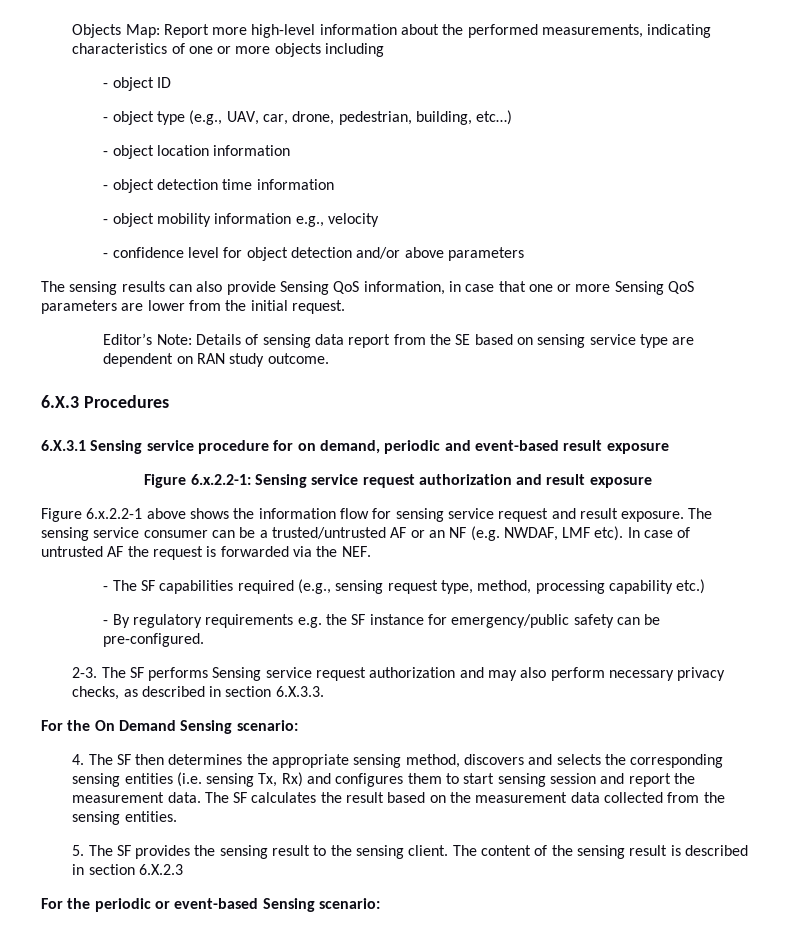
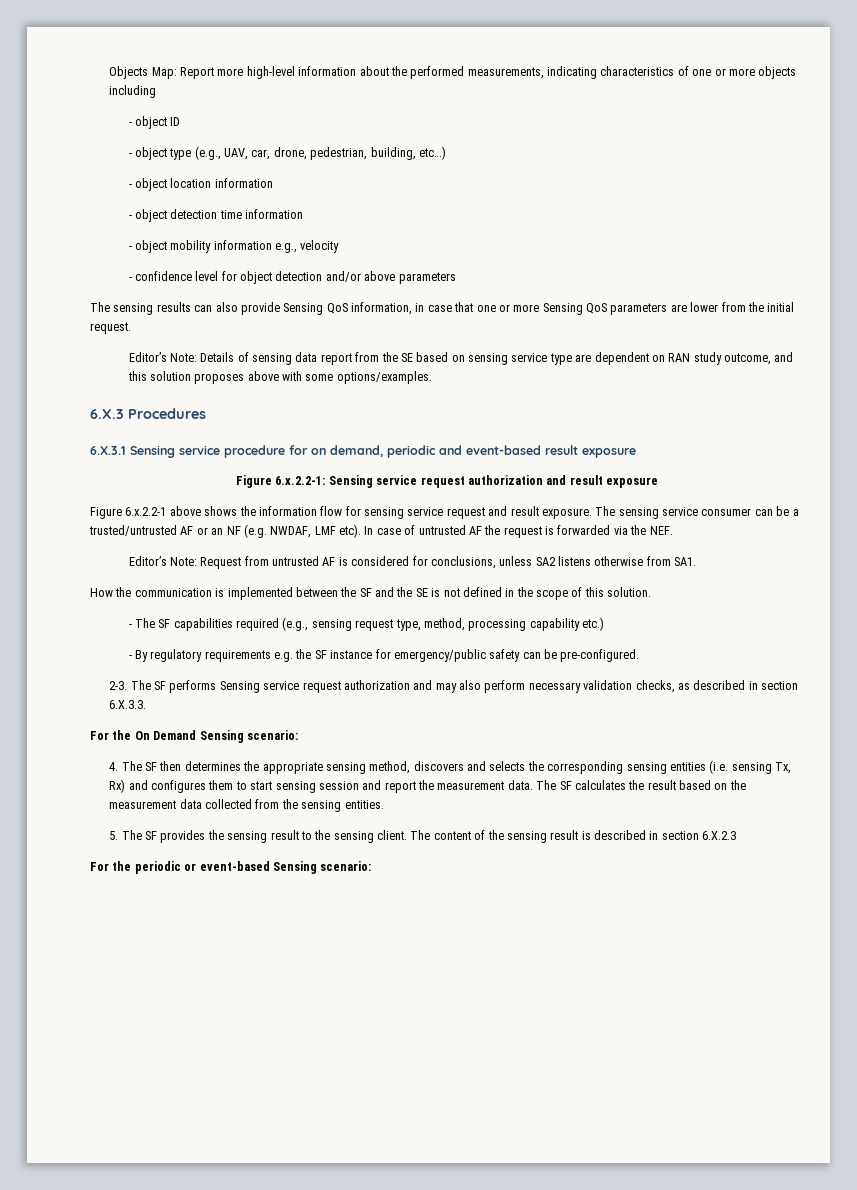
- Editor’s Note: Details of sensing data report from the SE based on sensing service type are dependent on RAN study outcome.
+ Editor’s Note: Details of sensing data report from the SE based on sensing service type are dependent on RAN study outcome, and this solution proposes above with some options/examples.
+ Editor’s Note: Request from untrusted AF is considered for conclusions, unless SA2 listens otherwise from SA1.
+ How the communication is implemented between the SF and the SE is not defined in the scope of this solution.
- The SF performs Sensing service request authorization and may also perform necessary privacy checks, as described in section 6.X.3.3.
+ The SF performs Sensing service request authorization and may also perform necessary validation checks, as described in section 6.X.3.3.

